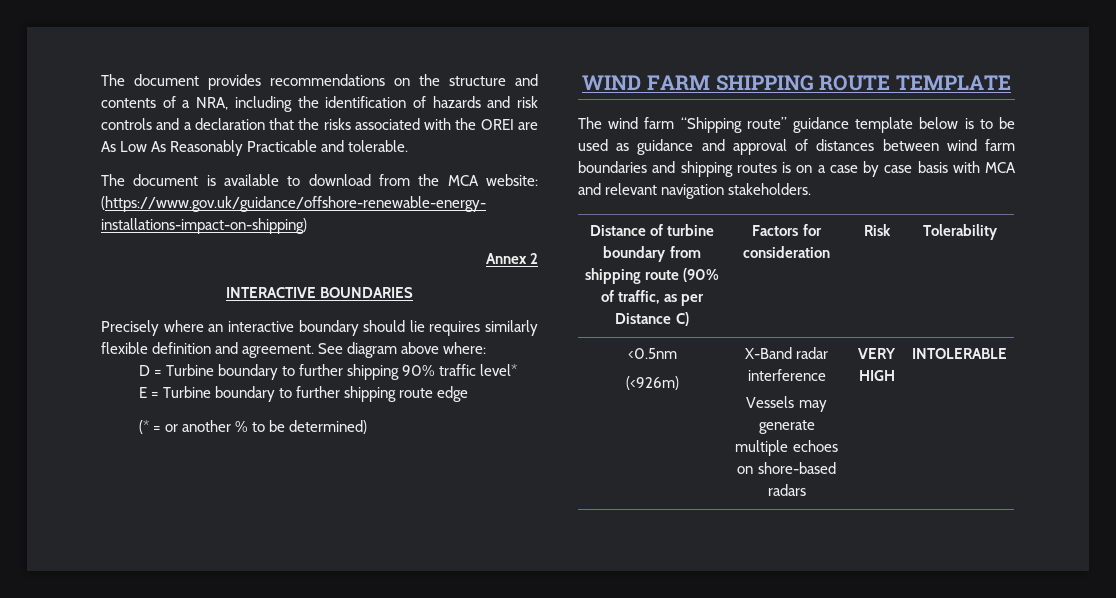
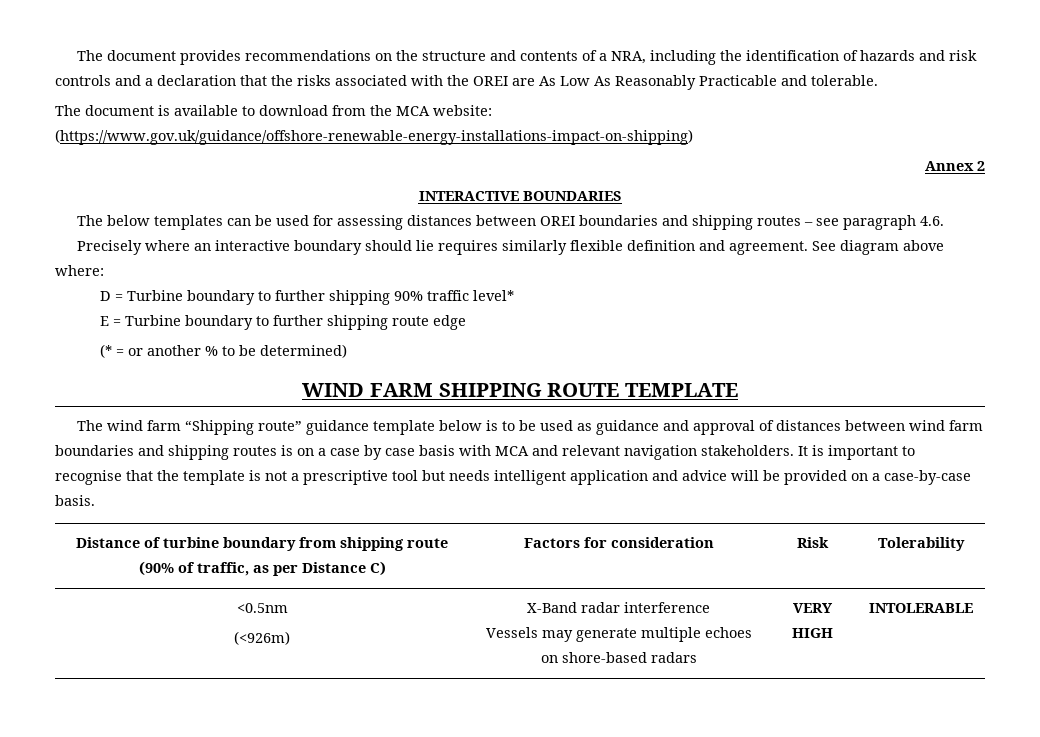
+ The below templates can be used for assessing distances between OREI boundaries and shipping routes – see paragraph 4.6.
+ It is important to recognise that the template is not a prescriptive tool but needs intelligent application and advice will be provided on a case-by-case basis.

